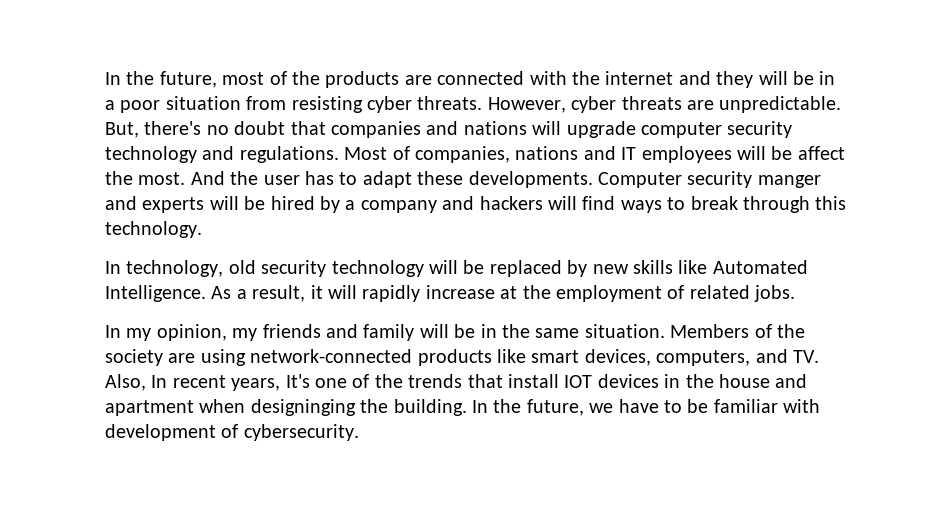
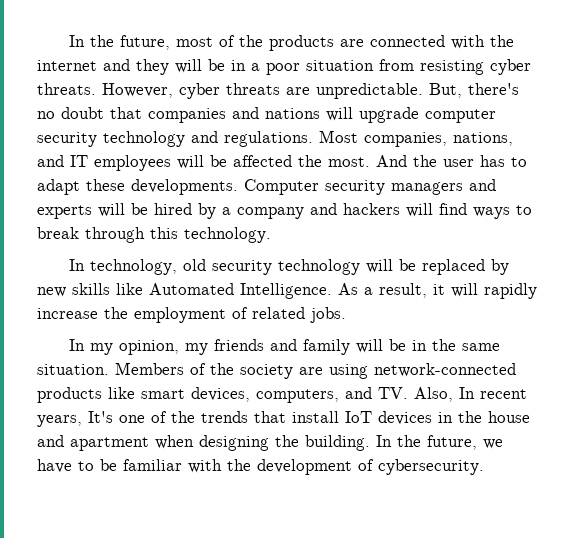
- Most of companies, nations and IT employees will be affect the most.
+ Most companies, nations, and IT employees will be affected the most.
- Computer security manger and experts will be hired by a company and hackers will find ways to break through this technology.
+ Computer security managers and experts will be hired by a company and hackers will find ways to break through this technology.
- As a result, it will rapidly increase at the employment of related jobs.
+ As a result, it will rapidly increase the employment of related jobs.
- Members of the society are using network-connected products like smart devices, computers, and TV. Also, In recent years, It's one of the trends that install IOT devices in the house and apartment when designinging the building.
+ Members of the society are using network-connected products like smart devices, computers, and TV. Also, In recent years, It's one of the trends that install IoT devices in the house and apartment when designing the building.
- In the future, we have to be familiar with development of cybersecurity.
+ In the future, we have to be familiar with the development of cybersecurity.

